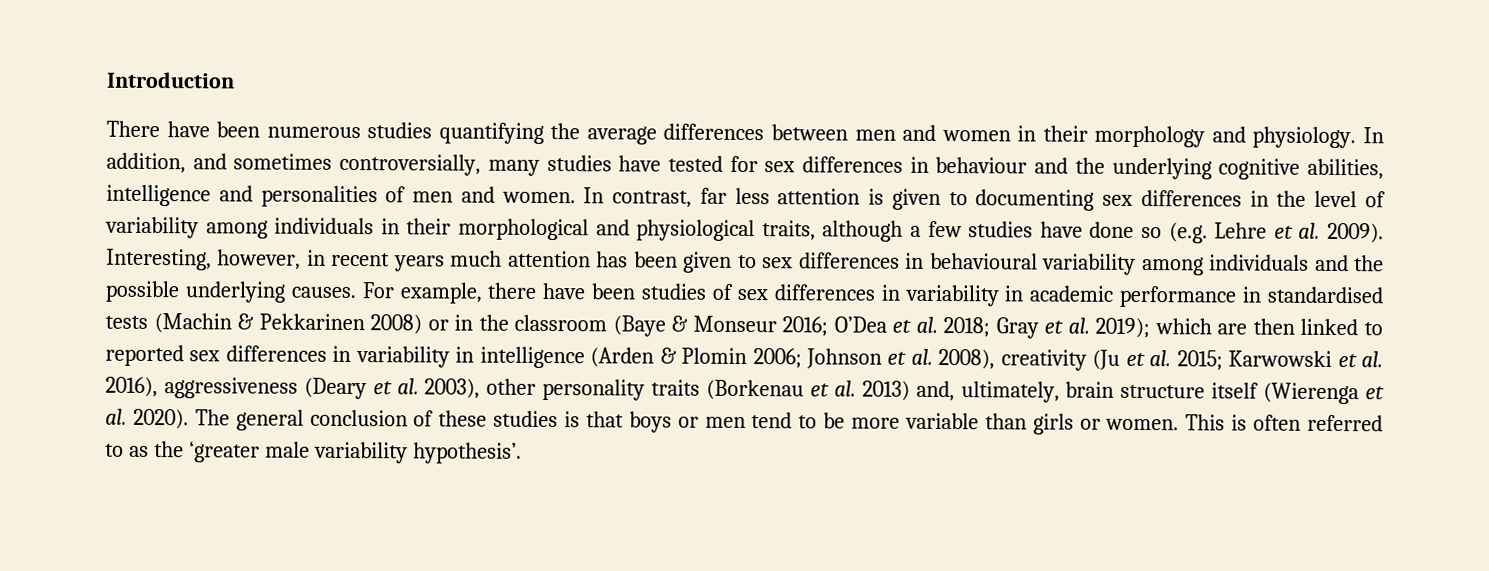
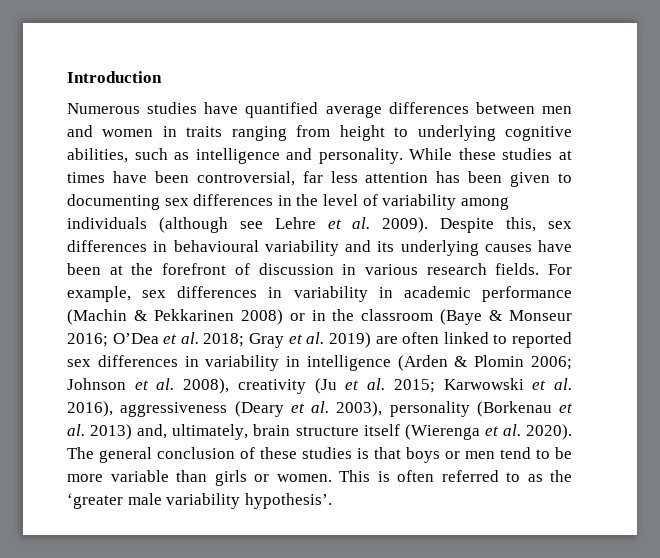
- There have been numerous studies quantifying the average differences between men and women in their morphology and physiology. In addition, and sometimes controversially, many studies have tested for sex differences in behaviour and the underlying cognitive abilities, intelligence and personalities of men and women. In contrast, far less attention is given to documenting sex differences in the level of variability among individuals in their morphological and physiological traits, although a few studies have done so (e.g. Lehre et al. 2009). Interesting, however, in recent years much attention has been given to sex differences in behavioural variability among individuals and the possible underlying causes. For example, there have been studies of sex differences in variability in academic performance in standardised tests (Machin & Pekkarinen 2008) or in the classroom (Baye & Monseur 2016;
+ Numerous studies have quantified average differences between men and women in traits ranging from height to underlying cognitive abilities, such as intelligence and personality. While these studies at times have been controversial, far less attention has been given to documenting sex differences in the level of variability among individuals (although see Lehre et al. 2009). Despite this, sex differences in behavioural variability and its underlying causes have been at the forefront of discussion in various research fields. For example, sex differences in variability in academic performance (Machin & Pekkarinen 2008) or in the classroom (Baye & Monseur 2016;
- Gray et al. 2019); which are then linked to reported sex differences in variability in intelligence (Arden & Plomin 2006;
+ Gray et al. 2019) are often linked to reported sex differences in variability in intelligence (Arden & Plomin 2006;
- Karwowski et al. 2016), aggressiveness (Deary et al. 2003), other personality traits (Borkenau et al. 2013) and, ultimately, brain structure itself (Wierenga et al. 2020).
+ Karwowski et al. 2016), aggressiveness (Deary et al. 2003), personality (Borkenau et al. 2013) and, ultimately, brain structure itself (Wierenga et al. 2020).

